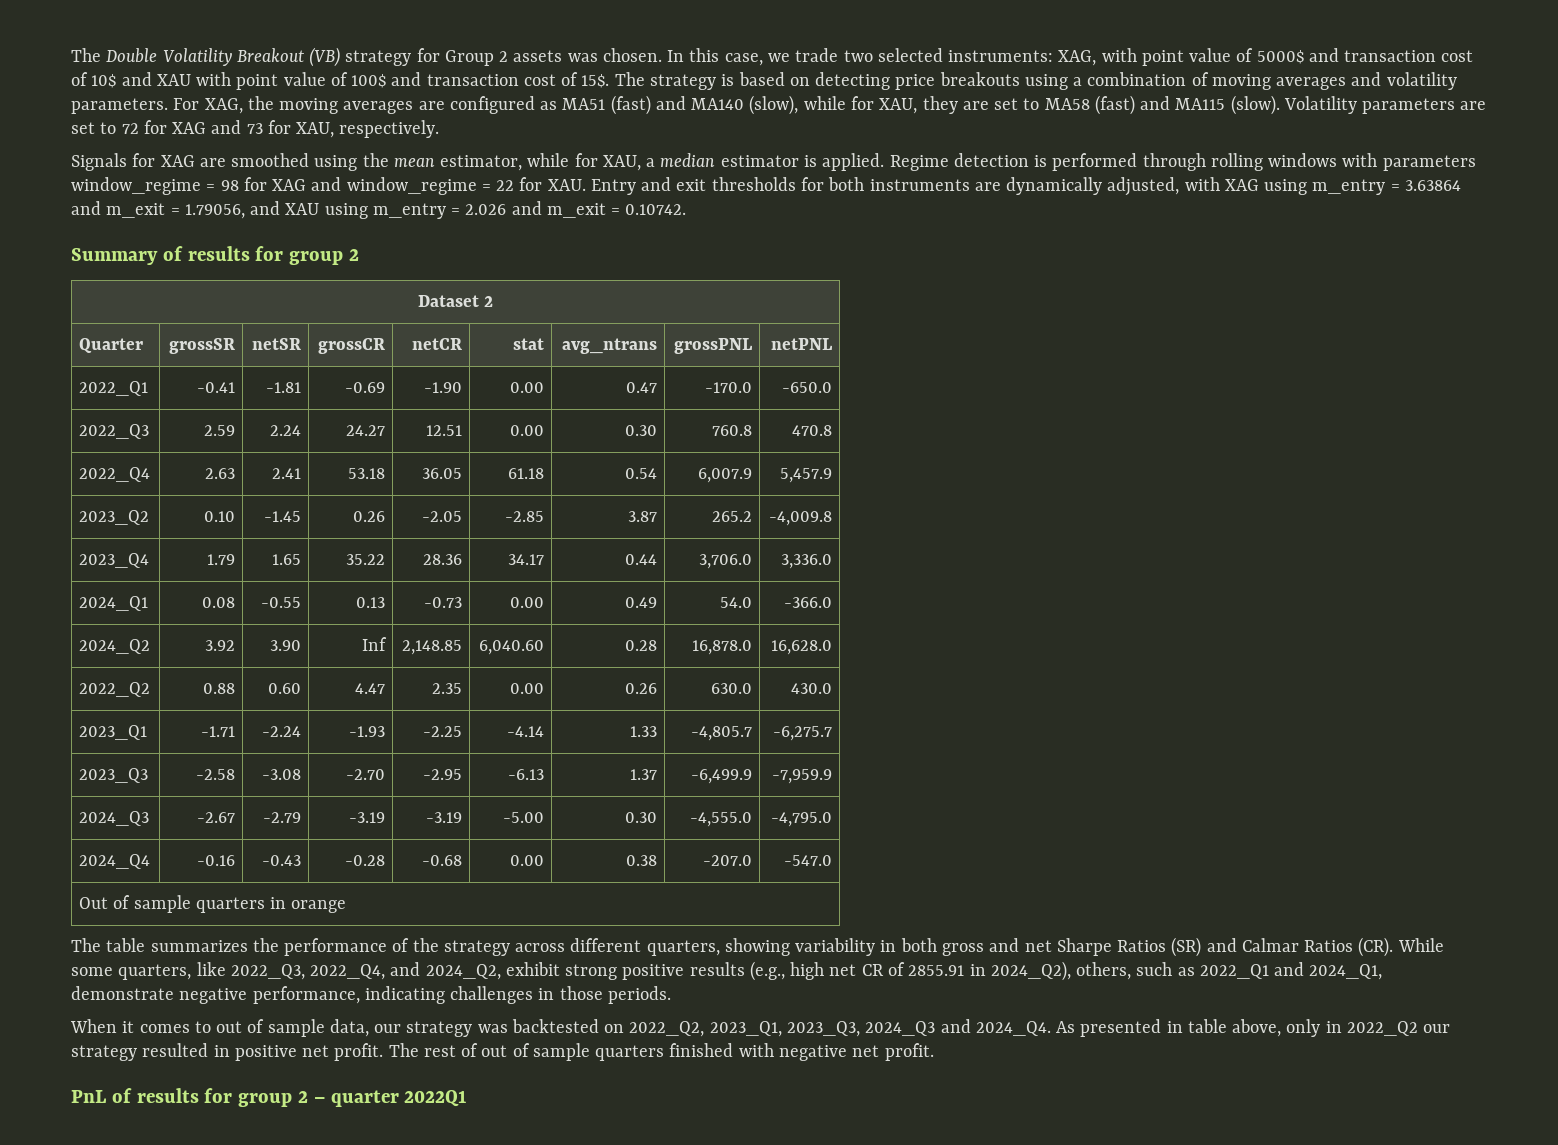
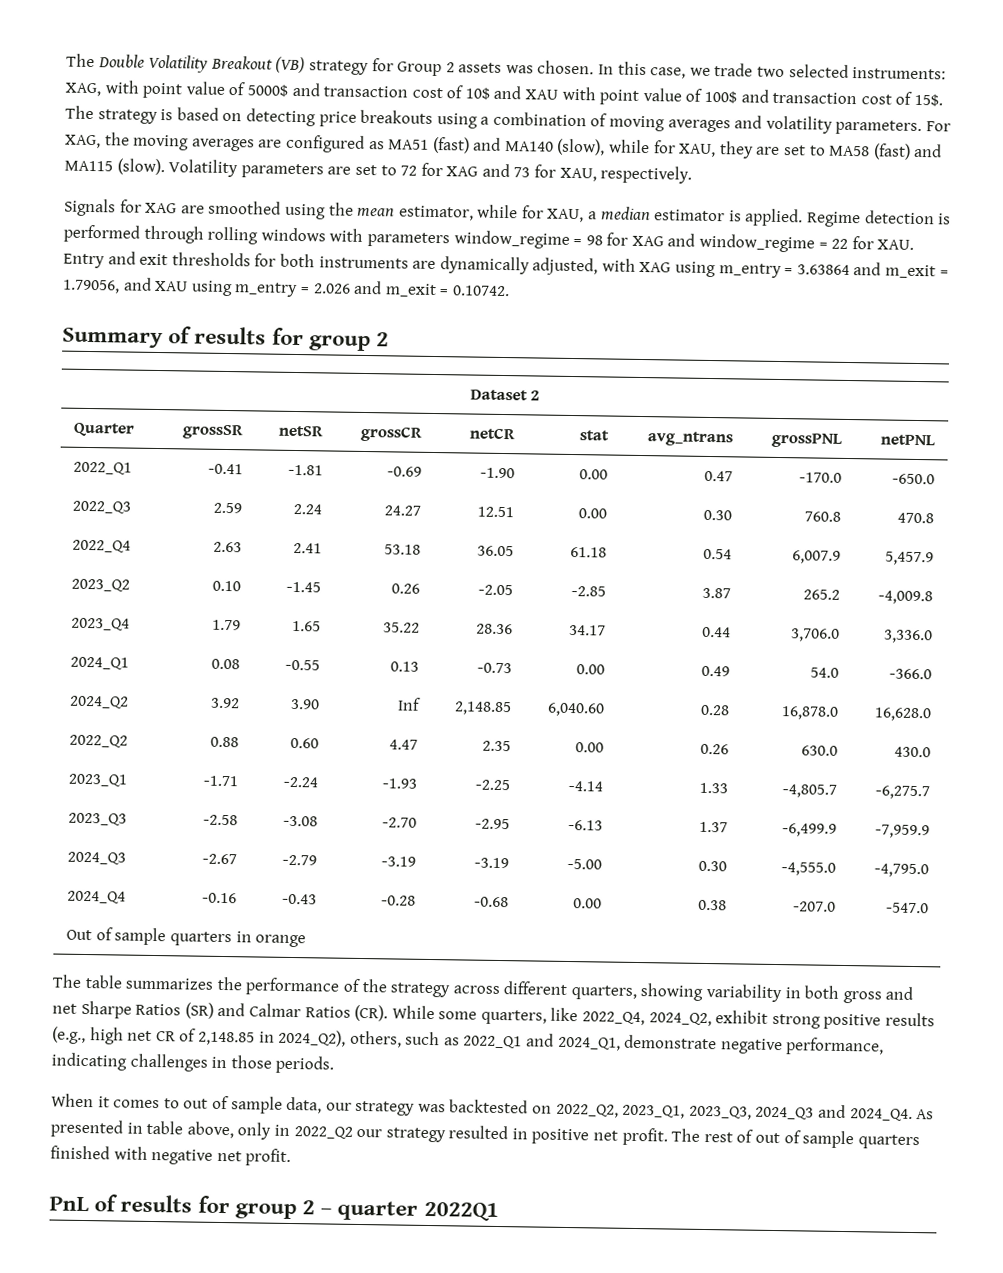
- The table summarizes the performance of the strategy across different quarters, showing variability in both gross and net Sharpe Ratios (SR) and Calmar Ratios (CR). While some quarters, like 2022_Q3, 2022_Q4, and 2024_Q2, exhibit strong positive results (e.g., high net CR of 2855.91 in 2024_Q2), others, such as 2022_Q1 and 2024_Q1, demonstrate negative performance, indicating challenges in those periods.
+ The table summarizes the performance of the strategy across different quarters, showing variability in both gross and net Sharpe Ratios (SR) and Calmar Ratios (CR). While some quarters, like 2022_Q4, 2024_Q2, exhibit strong positive results (e.g., high net CR of 2,148.85 in 2024_Q2), others, such as 2022_Q1 and 2024_Q1, demonstrate negative performance, indicating challenges in those periods.

